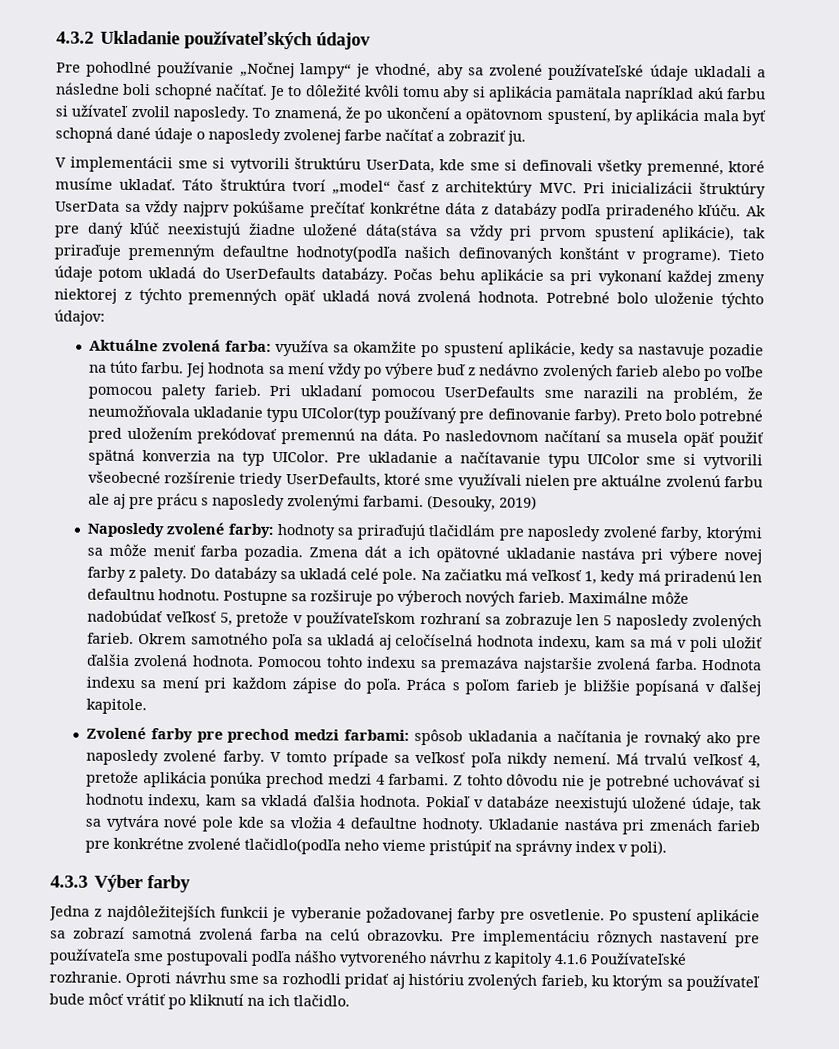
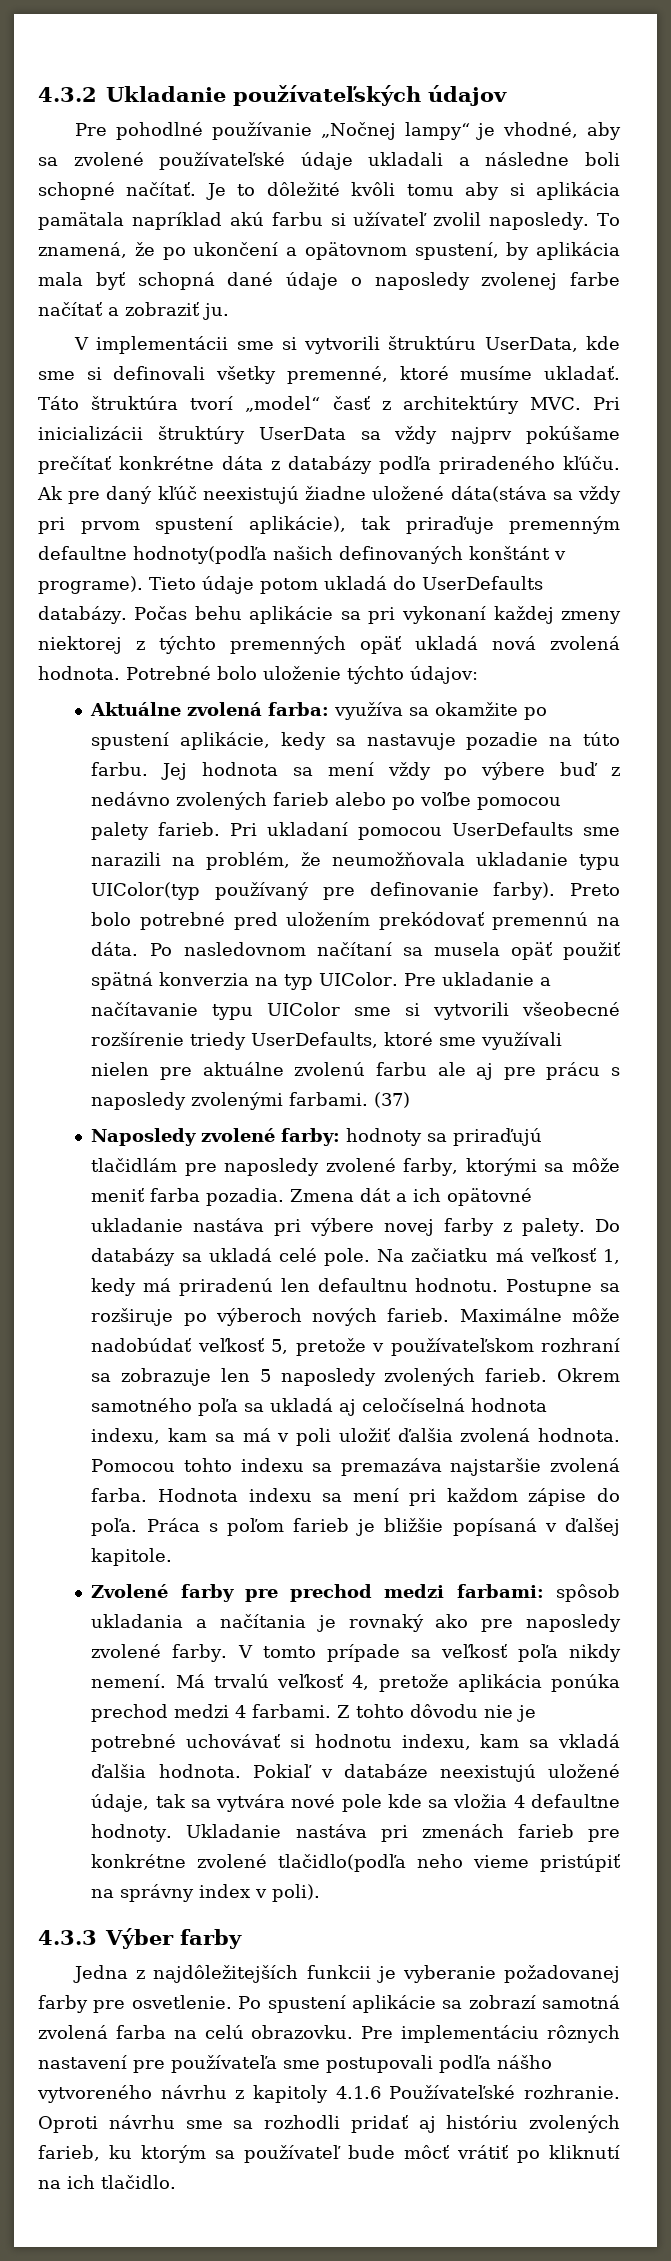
- (Desouky, 2019)
+ (37)

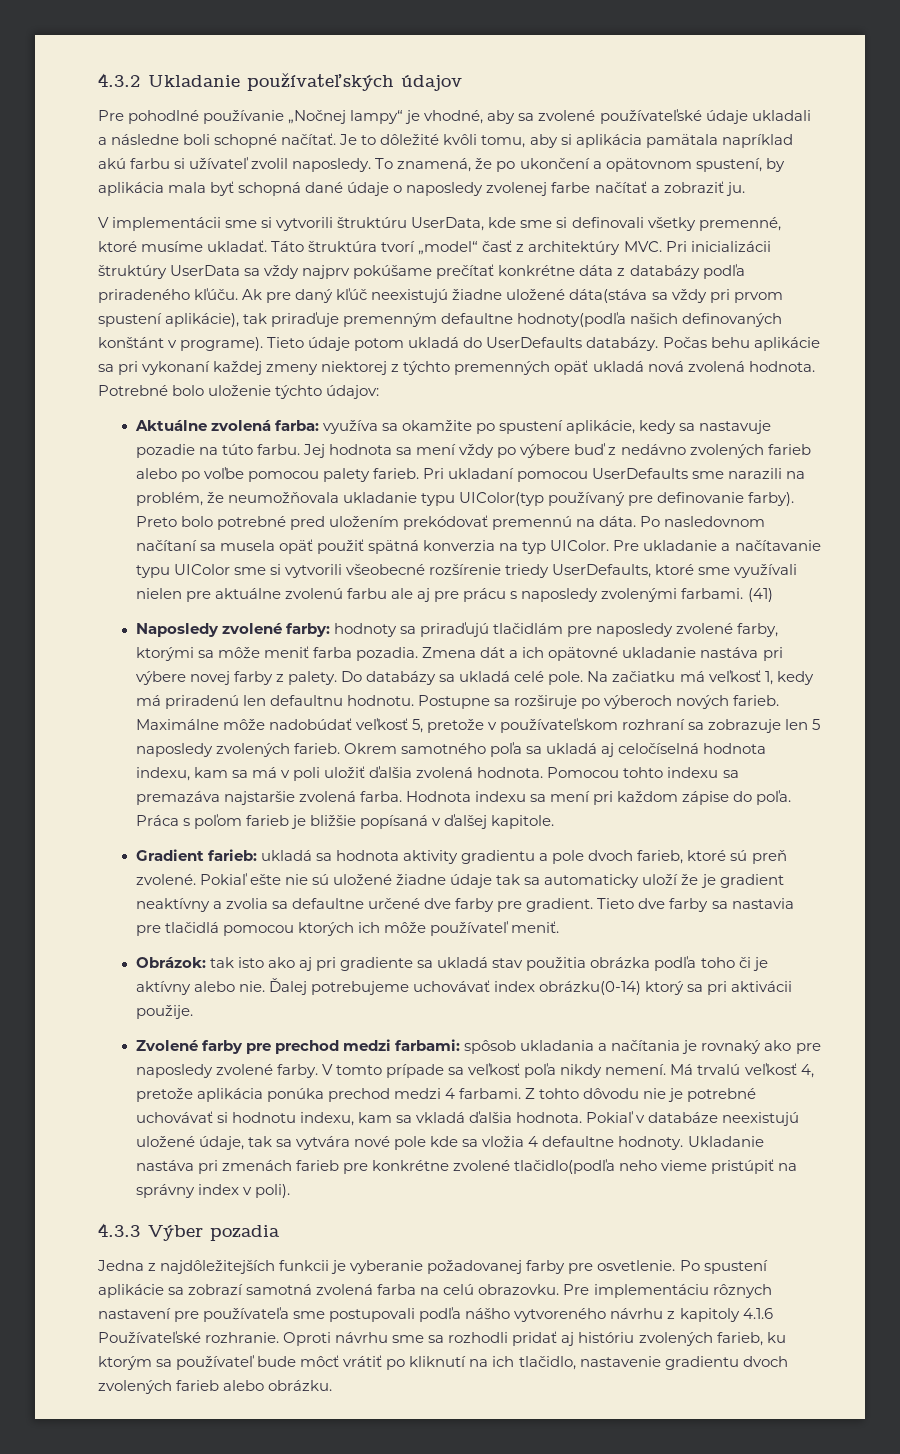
- Je to dôležité kvôli tomu aby si aplikácia pamätala napríklad akú farbu si užívateľ zvolil naposledy.
+ Je to dôležité kvôli tomu, aby si aplikácia pamätala napríklad akú farbu si užívateľ zvolil naposledy.
- (37)
+ (41)
+ Gradient farieb: ukladá sa hodnota aktivity gradientu a pole dvoch farieb, ktoré sú preň zvolené. Pokiaľ ešte nie sú uložené žiadne údaje tak sa automaticky uloží že je gradient neaktívny a zvolia sa defaultne určené dve farby pre gradient. Tieto dve farby sa nastavia pre tlačidlá pomocou ktorých ich môže používateľ meniť.
+ Obrázok: tak isto ako aj pri gradiente sa ukladá stav použitia obrázka podľa toho či je aktívny alebo nie. Ďalej potrebujeme uchovávať index obrázku(0-14) ktorý sa pri aktivácii použije.
- 4.3.3 Výber farby
+ 4.3.3 Výber pozadia
- Oproti návrhu sme sa rozhodli pridať aj históriu zvolených farieb, ku ktorým sa používateľ bude môcť vrátiť po kliknutí na ich tlačidlo.
+ Oproti návrhu sme sa rozhodli pridať aj históriu zvolených farieb, ku ktorým sa používateľ bude môcť vrátiť po kliknutí na ich tlačidlo, nastavenie gradientu dvoch zvolených farieb alebo obrázku.

